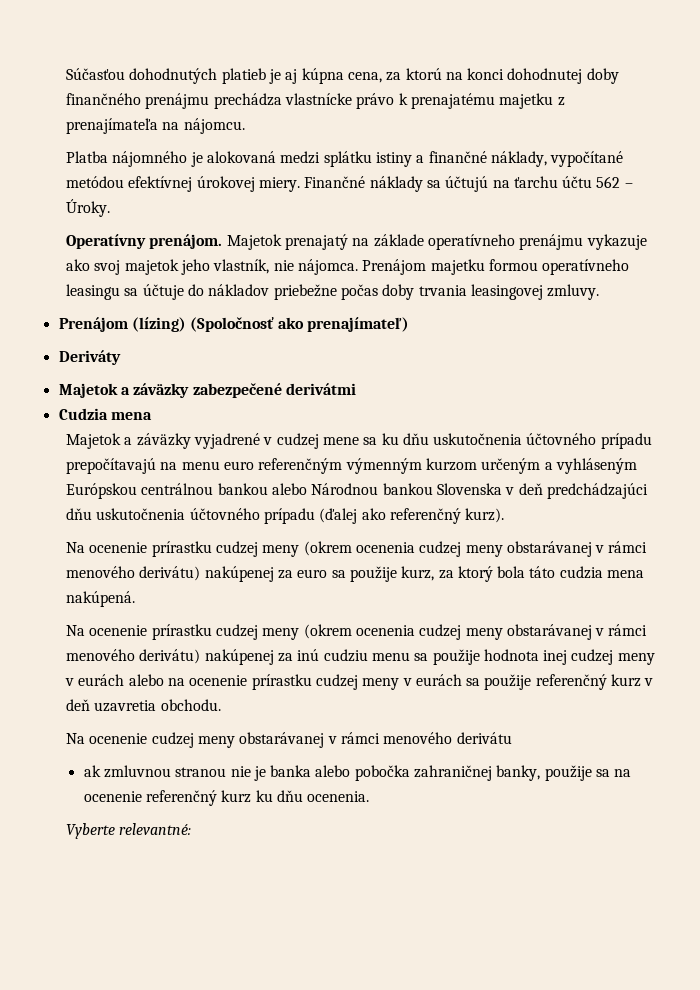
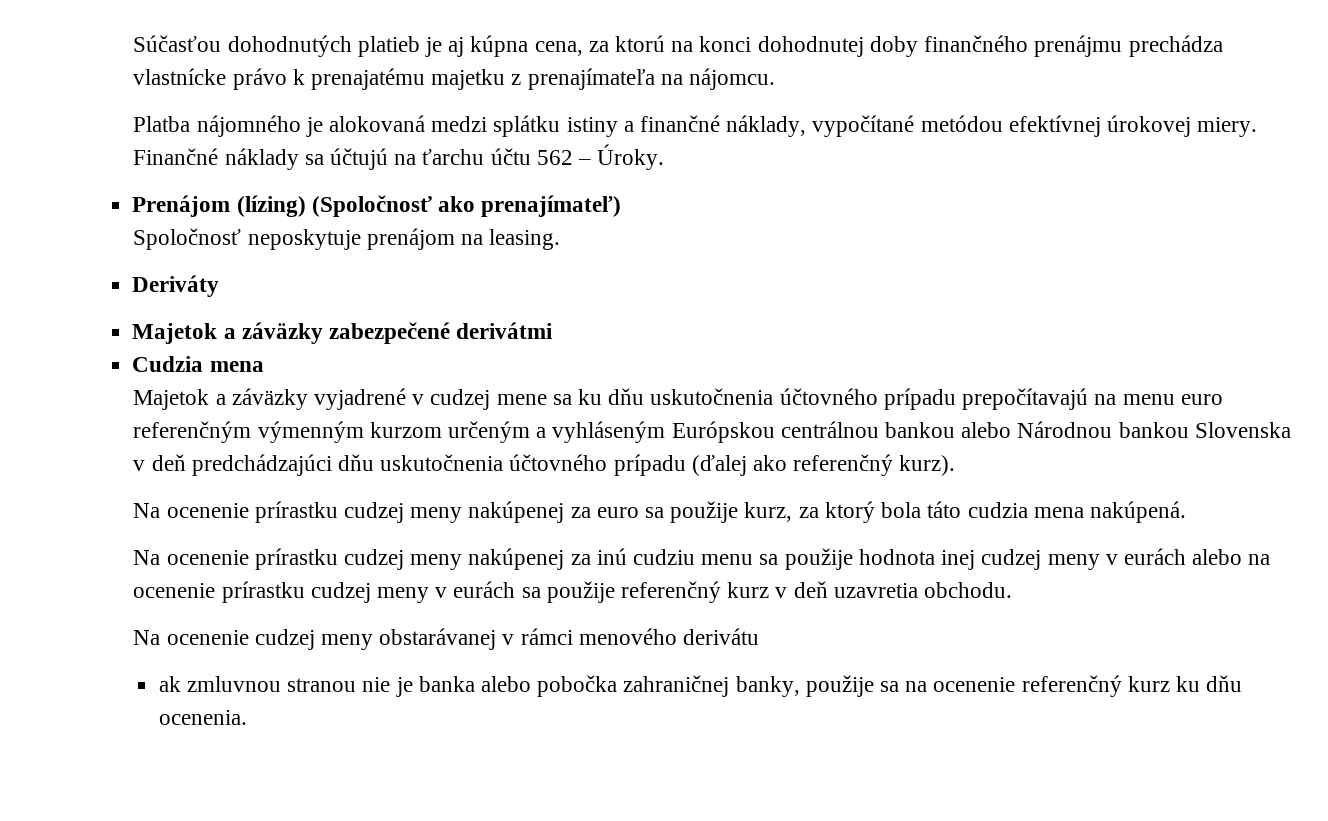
- Operatívny prenájom. Majetok prenajatý na základe operatívneho prenájmu vykazuje ako svoj majetok jeho vlastník, nie nájomca. Prenájom majetku formou operatívneho leasingu sa účtuje do nákladov priebežne počas doby trvania leasingovej zmluvy.
+ Spoločnosť neposkytuje prenájom na leasing.
- Na ocenenie prírastku cudzej meny (okrem ocenenia cudzej meny obstarávanej v rámci menového derivátu) nakúpenej za euro sa použije kurz, za ktorý bola táto cudzia mena nakúpená.
+ Na ocenenie prírastku cudzej meny nakúpenej za euro sa použije kurz, za ktorý bola táto cudzia mena nakúpená.
- Na ocenenie prírastku cudzej meny (okrem ocenenia cudzej meny obstarávanej v rámci menového derivátu) nakúpenej za inú cudziu menu sa použije hodnota inej cudzej meny v eurách alebo na ocenenie prírastku cudzej meny v eurách sa použije referenčný kurz v deň uzavretia obchodu.
+ Na ocenenie prírastku cudzej meny nakúpenej za inú cudziu menu sa použije hodnota inej cudzej meny v eurách alebo na ocenenie prírastku cudzej meny v eurách sa použije referenčný kurz v deň uzavretia obchodu.
- Vyberte relevantné:

